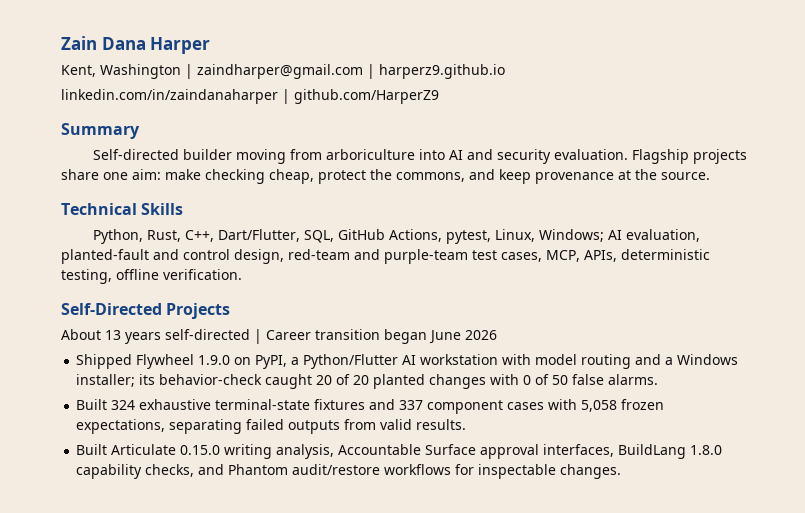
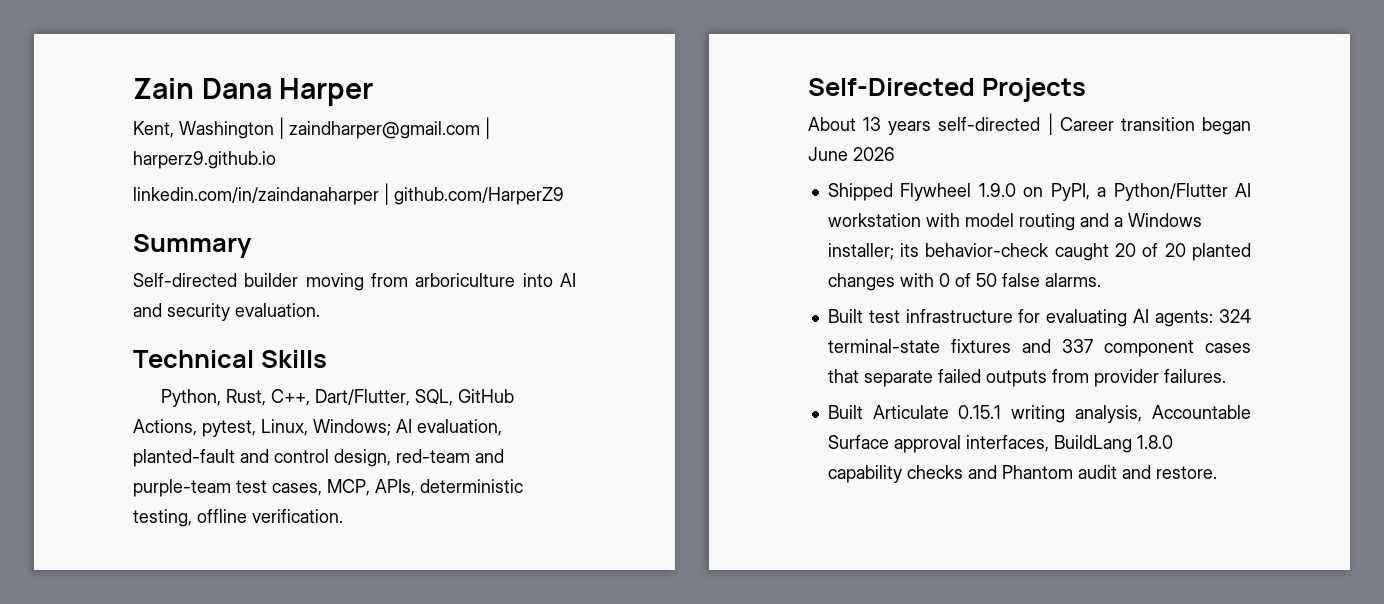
- Flagship projects share one aim: make checking cheap, protect the commons, and keep provenance at the source.
- Built 324 exhaustive terminal-state fixtures and 337 component cases with 5,058 frozen expectations, separating failed outputs from valid results.
+ Built test infrastructure for evaluating AI agents: 324 terminal-state fixtures and 337 component cases that separate failed outputs from provider failures.
- Built Articulate 0.15.0 writing analysis, Accountable Surface approval interfaces, BuildLang 1.8.0 capability checks, and Phantom audit/restore workflows for inspectable changes.
+ Built Articulate 0.15.1 writing analysis, Accountable Surface approval interfaces, BuildLang 1.8.0 capability checks and Phantom audit and restore.

